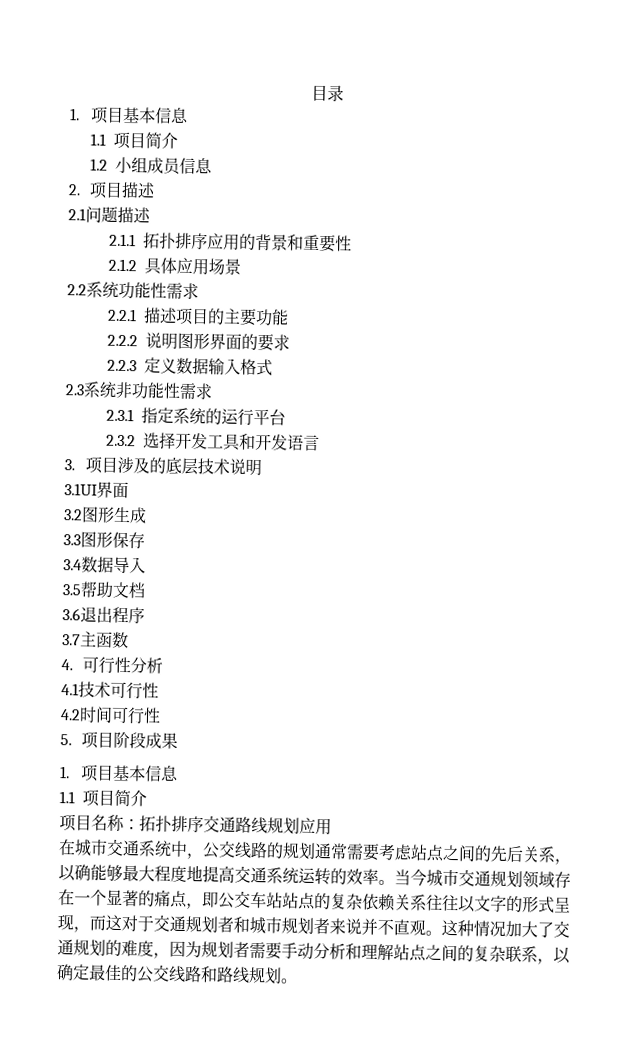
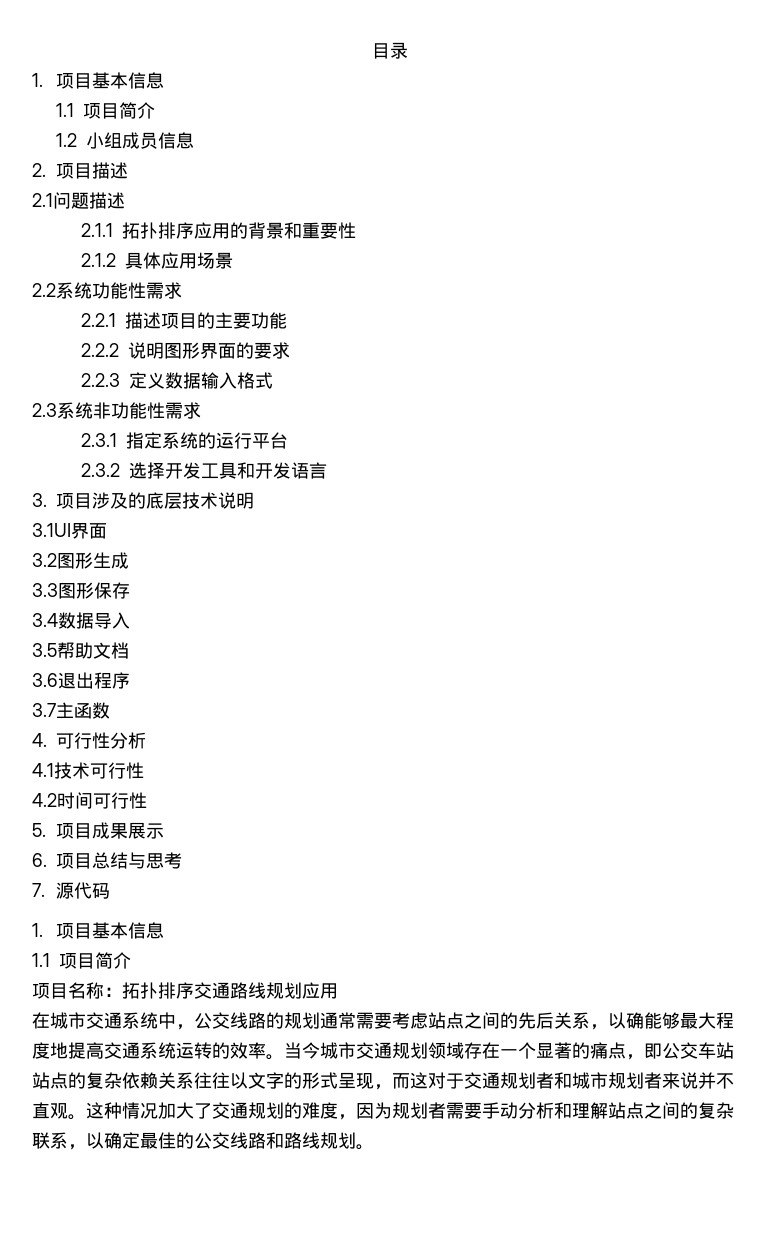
- 5.项目阶段成果
+ 5.项目成果展示
+ 6.项目总结与思考
+ 7.源代码

